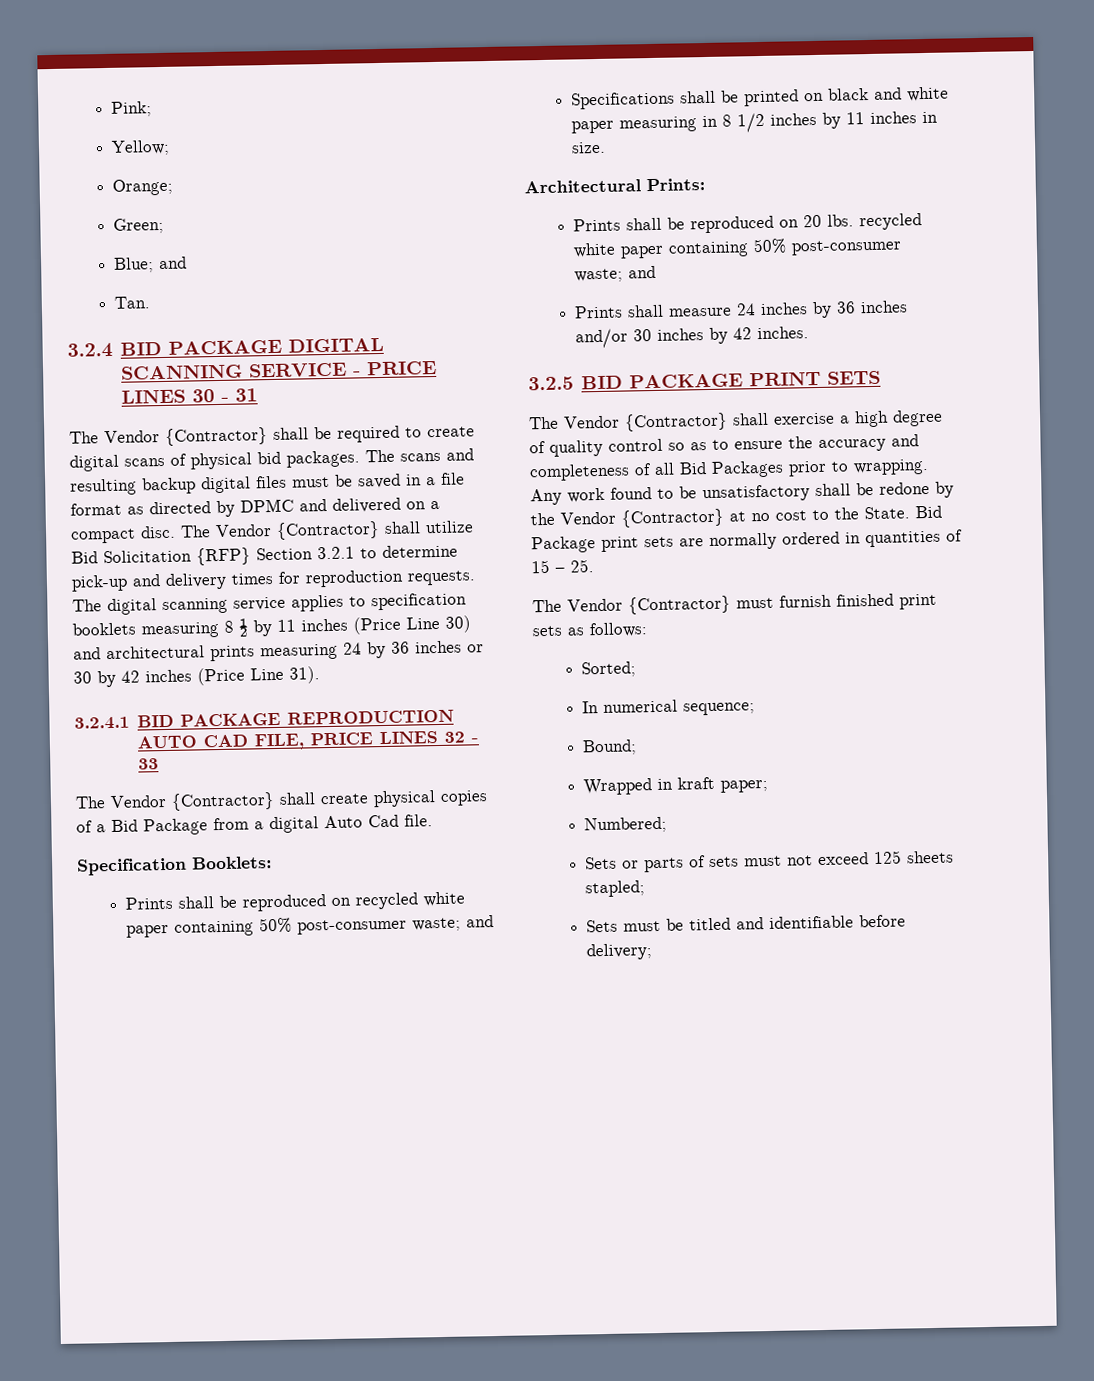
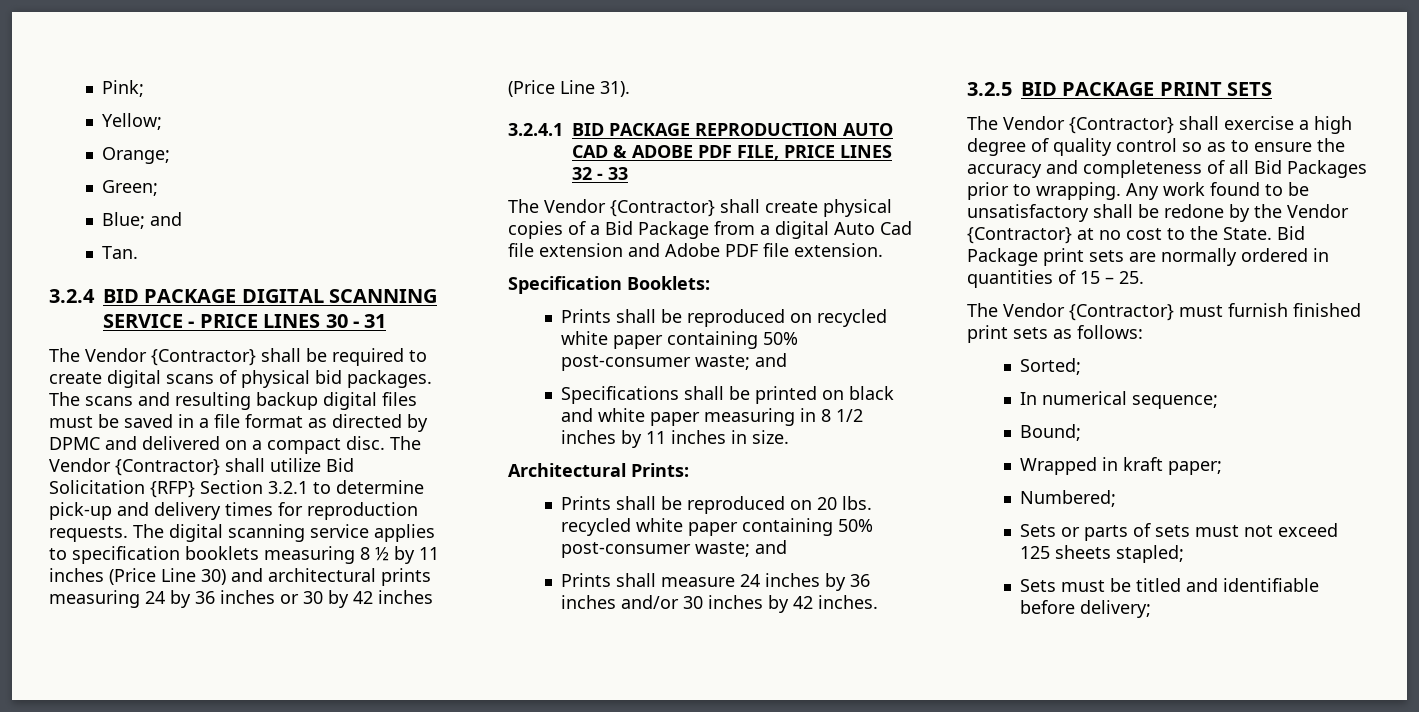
- 3.2.4.1 BID PACKAGE REPRODUCTION AUTO CAD FILE, PRICE LINES 32 - 33
+ 3.2.4.1 BID PACKAGE REPRODUCTION AUTO CAD & ADOBE PDF FILE, PRICE LINES 32 - 33
- The Vendor {Contractor} shall create physical copies of a Bid Package from a digital Auto Cad file.
+ The Vendor {Contractor} shall create physical copies of a Bid Package from a digital Auto Cad file extension and Adobe PDF file extension.

